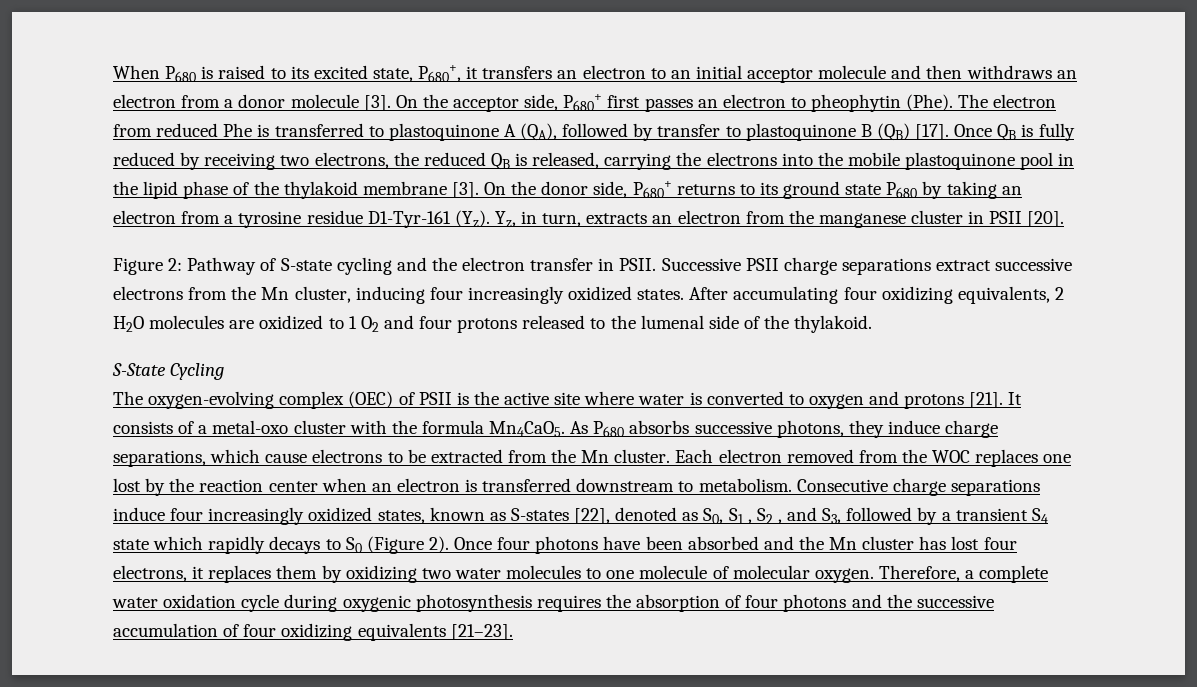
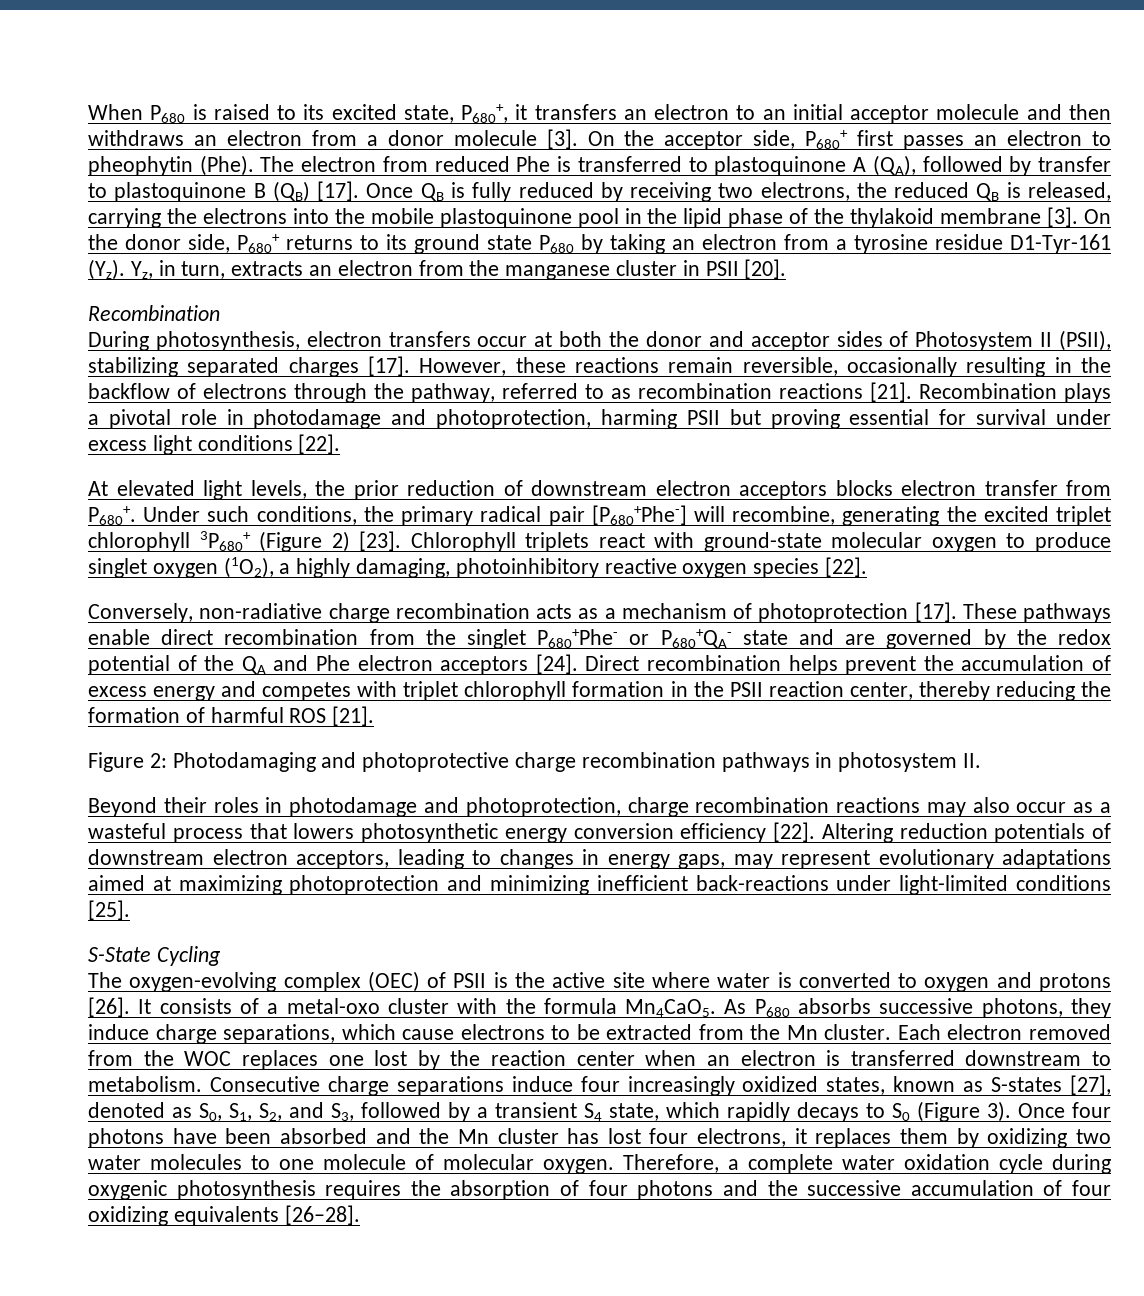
  On the donor side, P680+ returns to its ground state P680 by taking an electron from a tyrosine residue D1-Tyr-161 (Yz). Yz, in turn, extracts an electron from the manganese cluster in PSII [20].
- Figure 2: Pathway of S-state cycling and the electron transfer in PSII. Successive PSII charge separations extract successive electrons from the Mn cluster, inducing four increasingly oxidized states. After accumulating four oxidizing equivalents, 2 H2O molecules are oxidized to 1 O2 and four protons released to the lumenal side of the thylakoid.
+ Recombination
+ During photosynthesis, electron transfers occur at both the donor and acceptor sides of Photosystem II (PSII), stabilizing separated charges [17]. However, these reactions remain reversible, occasionally resulting in the backflow of electrons through the pathway, referred to as recombination reactions [21]. Recombination plays a pivotal role in photodamage and photoprotection, harming PSII but proving essential for survival under excess light conditions [22].
+ At elevated light levels, the prior reduction of downstream electron acceptors blocks electron transfer from P680+. Under such conditions, the primary radical pair [P680+Phe-] will recombine, generating the excited triplet chlorophyll 3P680+ (Figure 2) [23]. Chlorophyll triplets react with ground-state molecular oxygen to produce singlet oxygen (1O2), a highly damaging, photoinhibitory reactive oxygen species [22].
+ Conversely, non-radiative charge recombination acts as a mechanism of photoprotection [17]. These pathways enable direct recombination from the singlet P680+Phe- or P680+QA- state and are governed by the redox potential of the QA and Phe electron acceptors [24]. Direct recombination helps prevent the accumulation of excess energy and competes with triplet chlorophyll formation in the PSII reaction center, thereby reducing the formation of harmful ROS [21].
+ Figure 2: Photodamaging and photoprotective charge recombination pathways in photosystem II.
+ Beyond their roles in photodamage and photoprotection, charge recombination reactions may also occur as a wasteful process that lowers photosynthetic energy conversion efficiency [22]. Altering reduction potentials of downstream electron acceptors, leading to changes in energy gaps, may represent evolutionary adaptations aimed at maximizing photoprotection and minimizing inefficient back-reactions under light-limited conditions [25].
- The oxygen-evolving complex (OEC) of PSII is the active site where water is converted to oxygen and protons [21].
+ The oxygen-evolving complex (OEC) of PSII is the active site where water is converted to oxygen and protons [26].
- Consecutive charge separations induce four increasingly oxidized states, known as S-states [22], denoted as S0, S1 , S2 , and S3, followed by a transient S4 state which rapidly decays to S0 (Figure 2).
+ Consecutive charge separations induce four increasingly oxidized states, known as S-states [27], denoted as S0, S1, S2, and S3, followed by a transient S4 state, which rapidly decays to S0 (Figure 3).
- Therefore, a complete water oxidation cycle during oxygenic photosynthesis requires the absorption of four photons and the successive accumulation of four oxidizing equivalents [21–23].
+ Therefore, a complete water oxidation cycle during oxygenic photosynthesis requires the absorption of four photons and the successive accumulation of four oxidizing equivalents [26–28].

